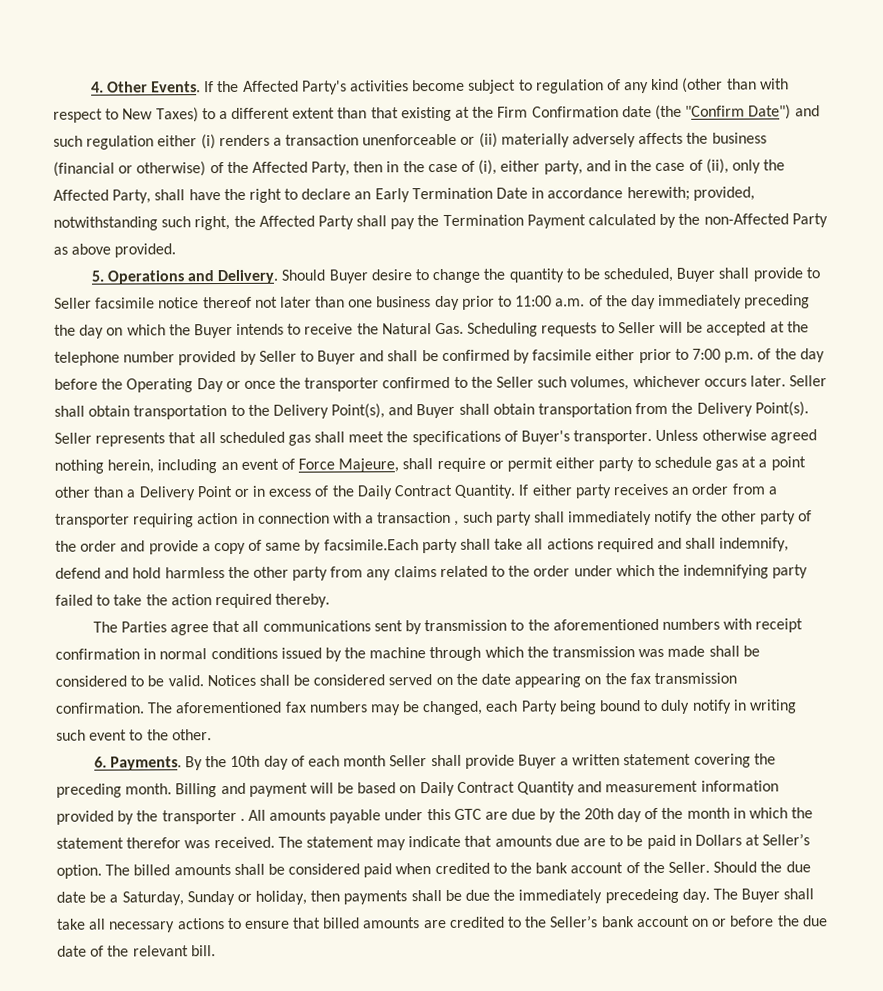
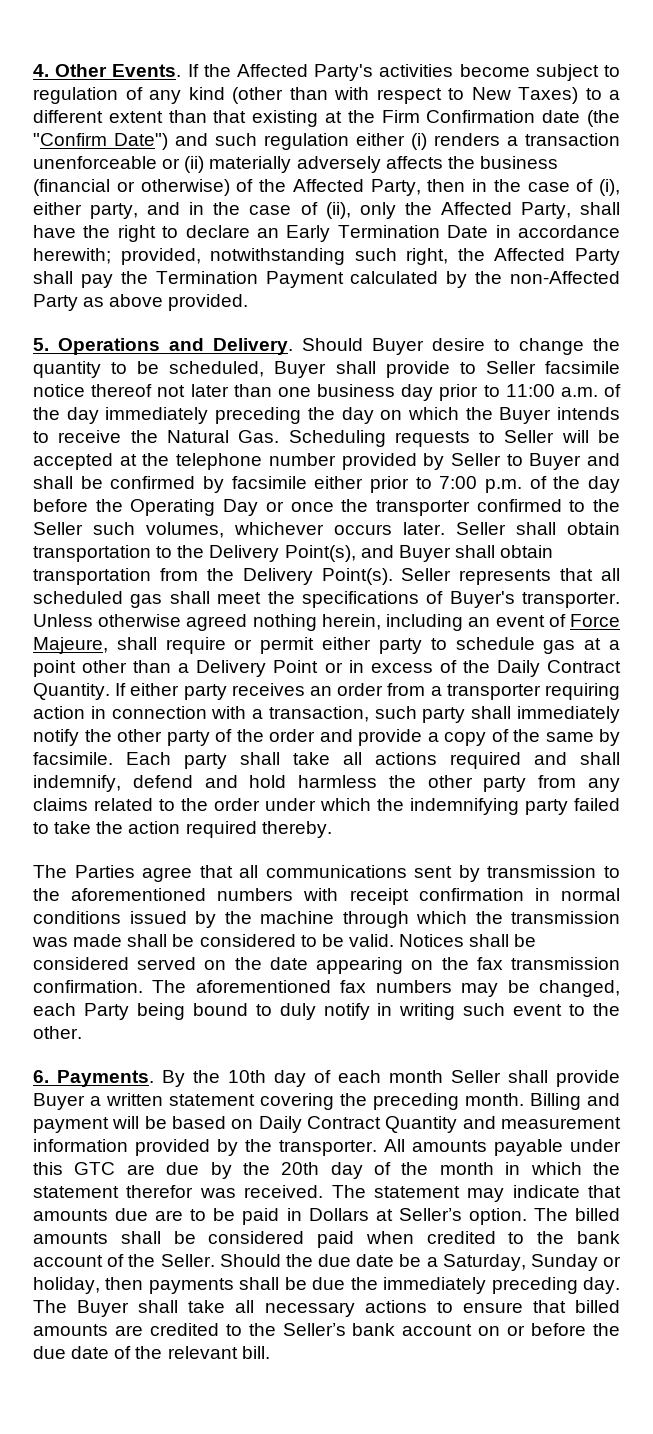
- If either party receives an order from a transporter requiring action in connection with a transaction , such party shall immediately notify the other party of the order and provide a copy of same by facsimile.Each party shall take all actions required and shall indemnify, defend and hold harmless the other party from any claims related to the order under which the indemnifying party failed to take the action required thereby.
+ If either party receives an order from a transporter requiring action in connection with a transaction, such party shall immediately notify the other party of the order and provide a copy of the same by facsimile. Each party shall take all actions required and shall indemnify, defend and hold harmless the other party from any claims related to the order under which the indemnifying party failed to take the action required thereby.
- Billing and payment will be based on Daily Contract Quantity and measurement information provided by the transporter .
+ Billing and payment will be based on Daily Contract Quantity and measurement information provided by the transporter.
- Should the due date be a Saturday, Sunday or holiday, then payments shall be due the immediately precedeing day.
+ Should the due date be a Saturday, Sunday or holiday, then payments shall be due the immediately preceding day.

